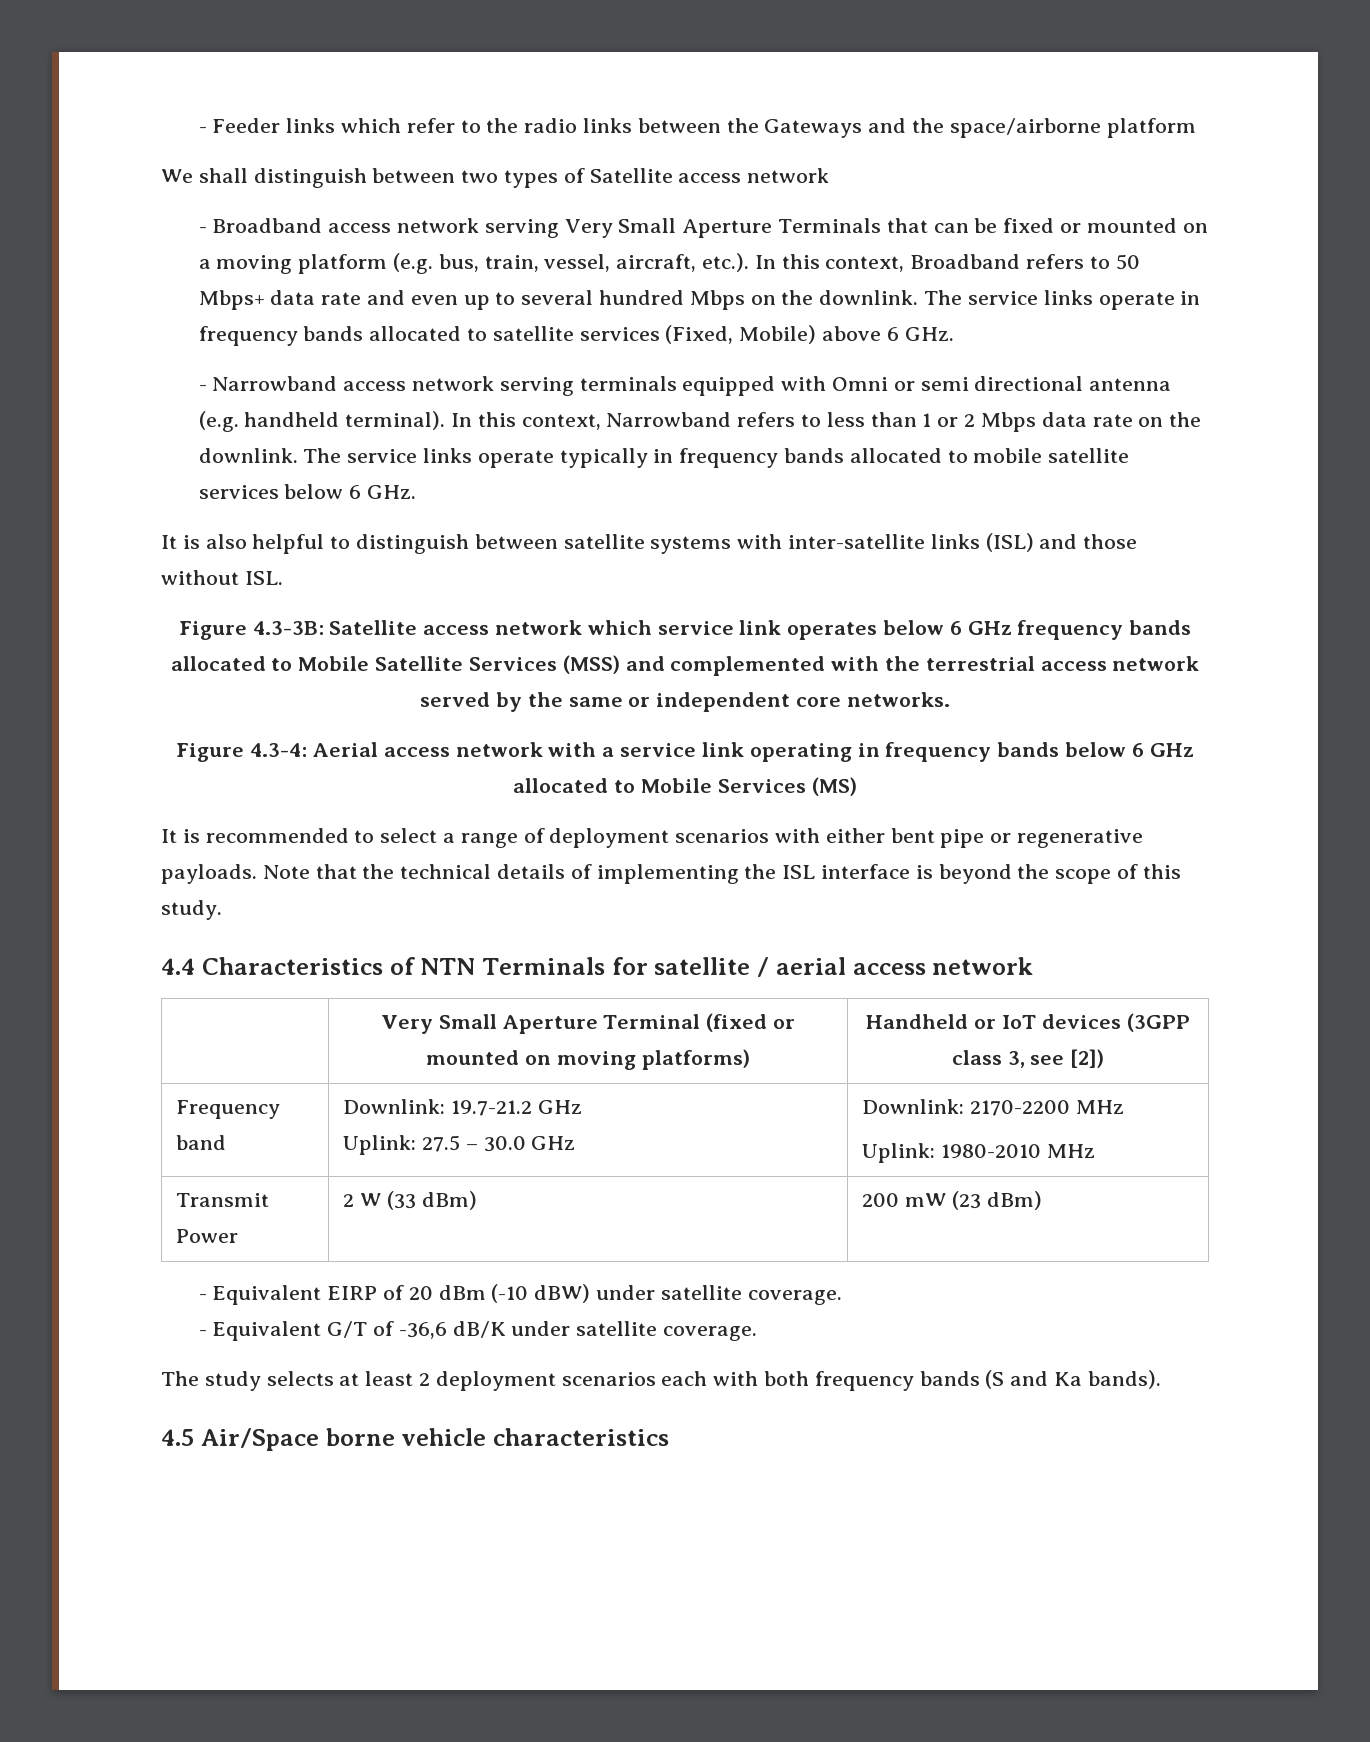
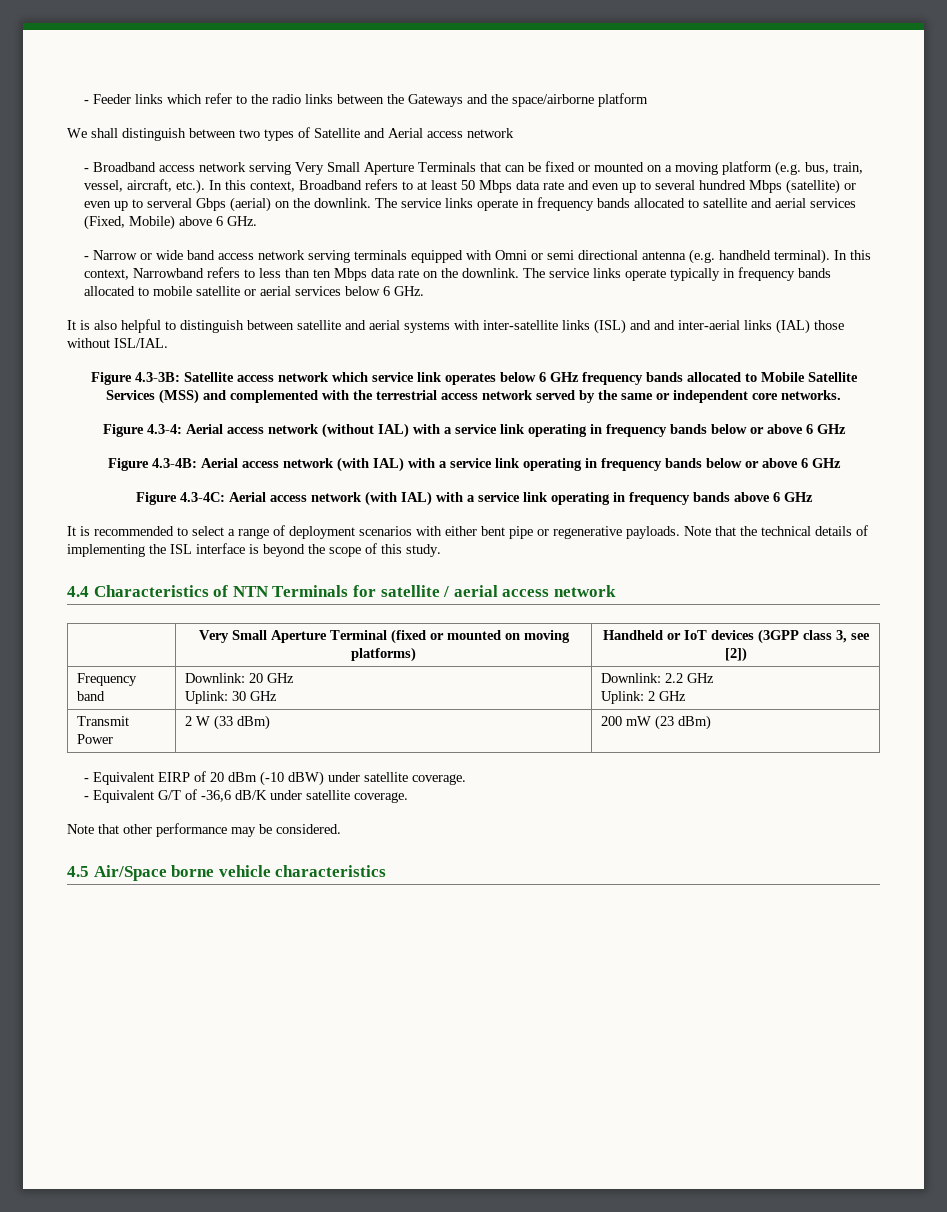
- We shall distinguish between two types of Satellite access network
+ We shall distinguish between two types of Satellite and Aerial access network
- - Broadband access network serving Very Small Aperture Terminals that can be fixed or mounted on a moving platform (e.g. bus, train, vessel, aircraft, etc.). In this context, Broadband refers to 50 Mbps+ data rate and even up to several hundred Mbps on the downlink.
+ - Broadband access network serving Very Small Aperture Terminals that can be fixed or mounted on a moving platform (e.g. bus, train, vessel, aircraft, etc.). In this context, Broadband refers to at least 50 Mbps data rate and even up to several hundred Mbps (satellite) or even up to serveral Gbps (aerial) on the downlink.
- The service links operate in frequency bands allocated to satellite services (Fixed, Mobile) above 6 GHz.
+ The service links operate in frequency bands allocated to satellite and aerial services (Fixed, Mobile) above 6 GHz.
- - Narrowband access network serving terminals equipped with Omni or semi directional antenna (e.g. handheld terminal).
+ - Narrow or wide band access network serving terminals equipped with Omni or semi directional antenna (e.g. handheld terminal).
- In this context, Narrowband refers to less than 1 or 2 Mbps data rate on the downlink.
+ In this context, Narrowband refers to less than ten Mbps data rate on the downlink.
- The service links operate typically in frequency bands allocated to mobile satellite services below 6 GHz.
+ The service links operate typically in frequency bands allocated to mobile satellite or aerial services below 6 GHz.
- It is also helpful to distinguish between satellite systems with inter-satellite links (ISL) and those without ISL.
+ It is also helpful to distinguish between satellite and aerial systems with inter-satellite links (ISL) and and inter-aerial links (IAL) those without ISL/IAL.
- Figure 4.3-4: Aerial access network with a service link operating in frequency bands below 6 GHz allocated to Mobile Services (MS)
+ Figure 4.3-4: Aerial access network (without IAL) with a service link operating in frequency bands below or above 6 GHz
+ Figure 4.3-4B: Aerial access network (with IAL) with a service link operating in frequency bands below or above 6 GHz
+ Figure 4.3-4C: Aerial access network (with IAL) with a service link operating in frequency bands above 6 GHz
- Frequency band | Downlink: 19.7-21.2 GHz
- Uplink: 27.5 – 30.0 GHz | Downlink: 2170-2200 MHz
- Uplink: 1980-2010 MHz
+ Frequency band | Downlink: 20 GHz
+ Uplink: 30 GHz | Downlink: 2.2 GHz
+ Uplink: 2 GHz
- The study selects at least 2 deployment scenarios each with both frequency bands (S and Ka bands).
+ Note that other performance may be considered.

